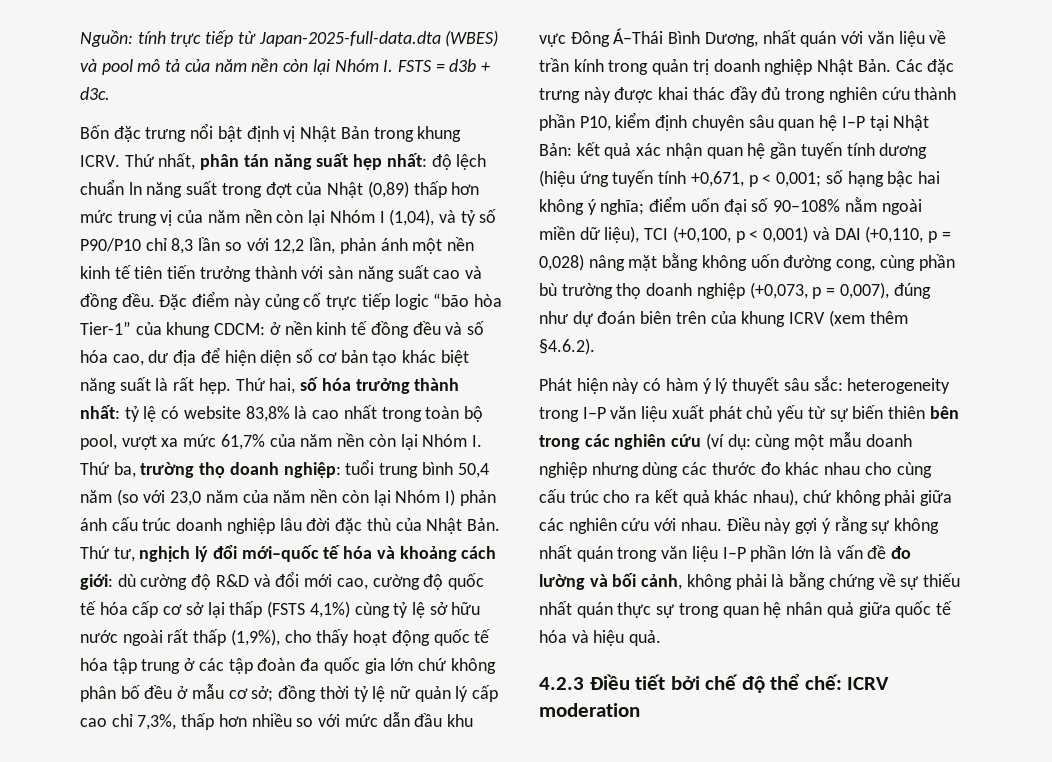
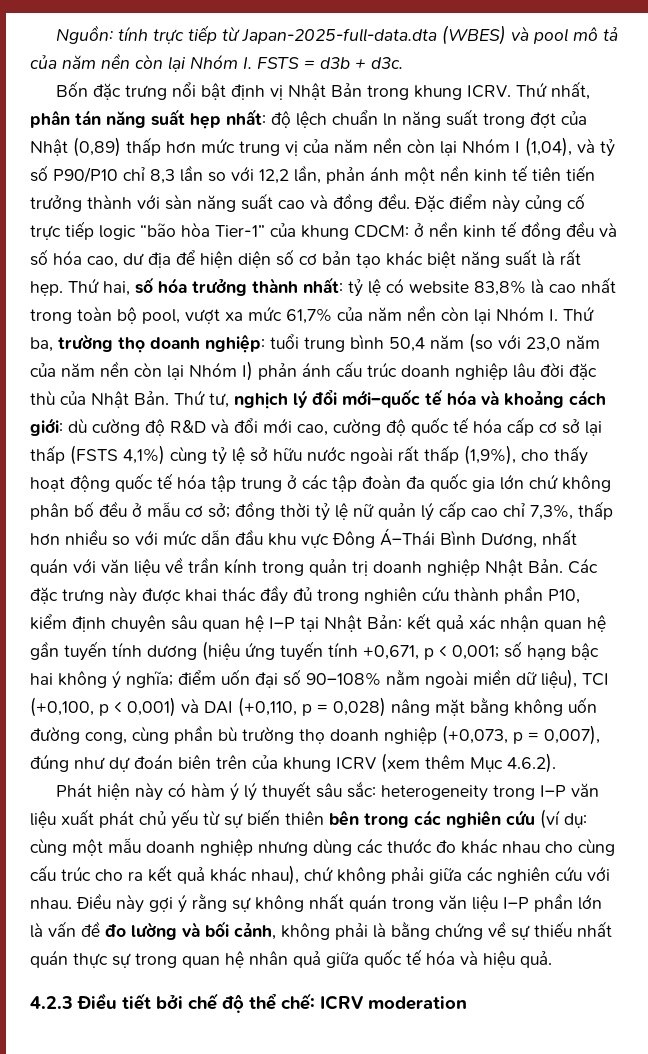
- điểm uốn đại số 90–108% nằm ngoài miền dữ liệu), TCI (+0,100, p < 0,001) và DAI (+0,110, p = 0,028) nâng mặt bằng không uốn đường cong, cùng phần bù trường thọ doanh nghiệp (+0,073, p = 0,007), đúng như dự đoán biên trên của khung ICRV (xem thêm §4.6.2).
+ điểm uốn đại số 90–108% nằm ngoài miền dữ liệu), TCI (+0,100, p < 0,001) và DAI (+0,110, p = 0,028) nâng mặt bằng không uốn đường cong, cùng phần bù trường thọ doanh nghiệp (+0,073, p = 0,007), đúng như dự đoán biên trên của khung ICRV (xem thêm Mục 4.6.2).

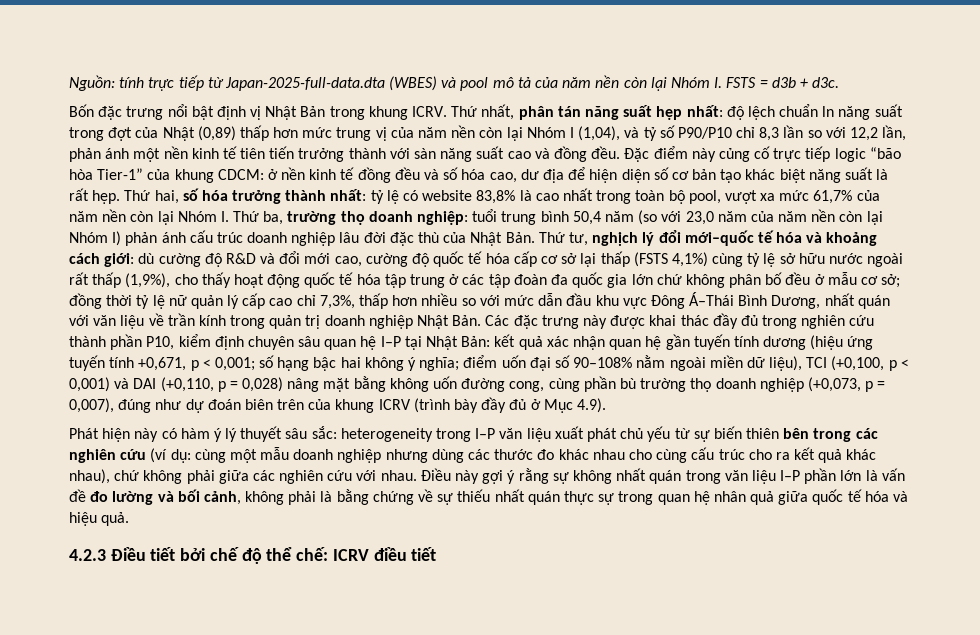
- điểm uốn đại số 90–108% nằm ngoài miền dữ liệu), TCI (+0,100, p < 0,001) và DAI (+0,110, p = 0,028) nâng mặt bằng không uốn đường cong, cùng phần bù trường thọ doanh nghiệp (+0,073, p = 0,007), đúng như dự đoán biên trên của khung ICRV (xem thêm Mục 4.6.2).
+ điểm uốn đại số 90–108% nằm ngoài miền dữ liệu), TCI (+0,100, p < 0,001) và DAI (+0,110, p = 0,028) nâng mặt bằng không uốn đường cong, cùng phần bù trường thọ doanh nghiệp (+0,073, p = 0,007), đúng như dự đoán biên trên của khung ICRV (trình bày đầy đủ ở Mục 4.9).
- 4.2.3 Điều tiết bởi chế độ thể chế: ICRV moderation
+ 4.2.3 Điều tiết bởi chế độ thể chế: ICRV điều tiết

